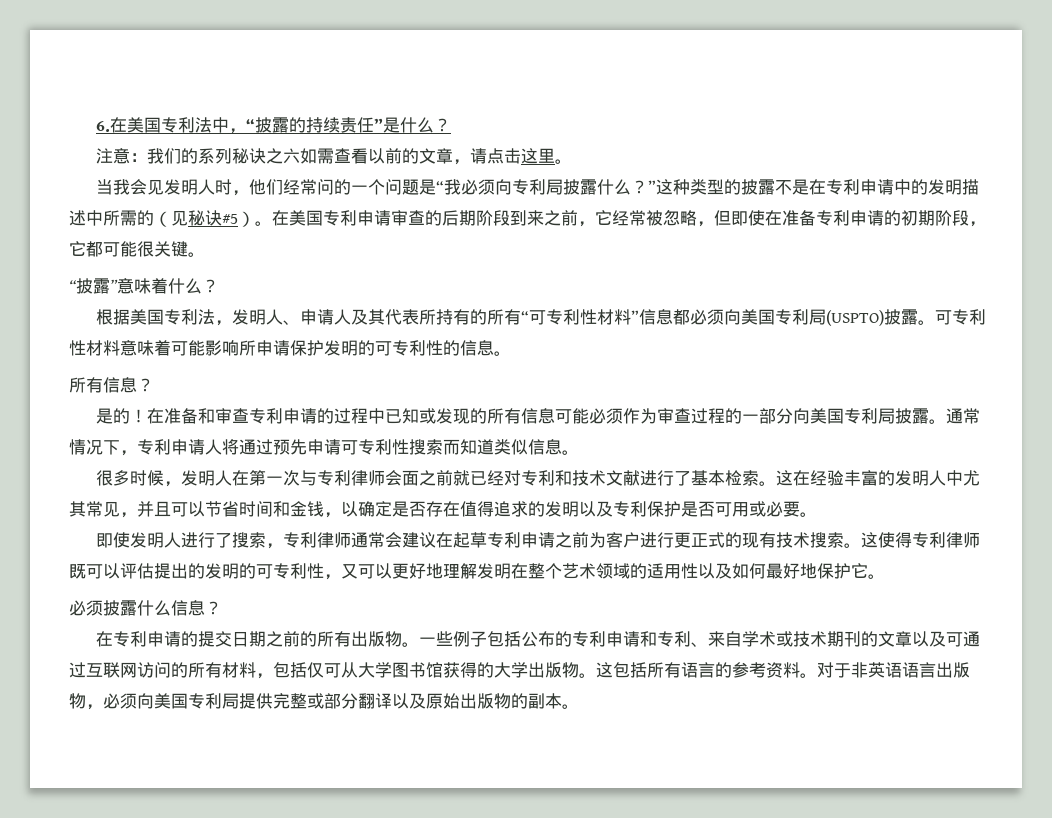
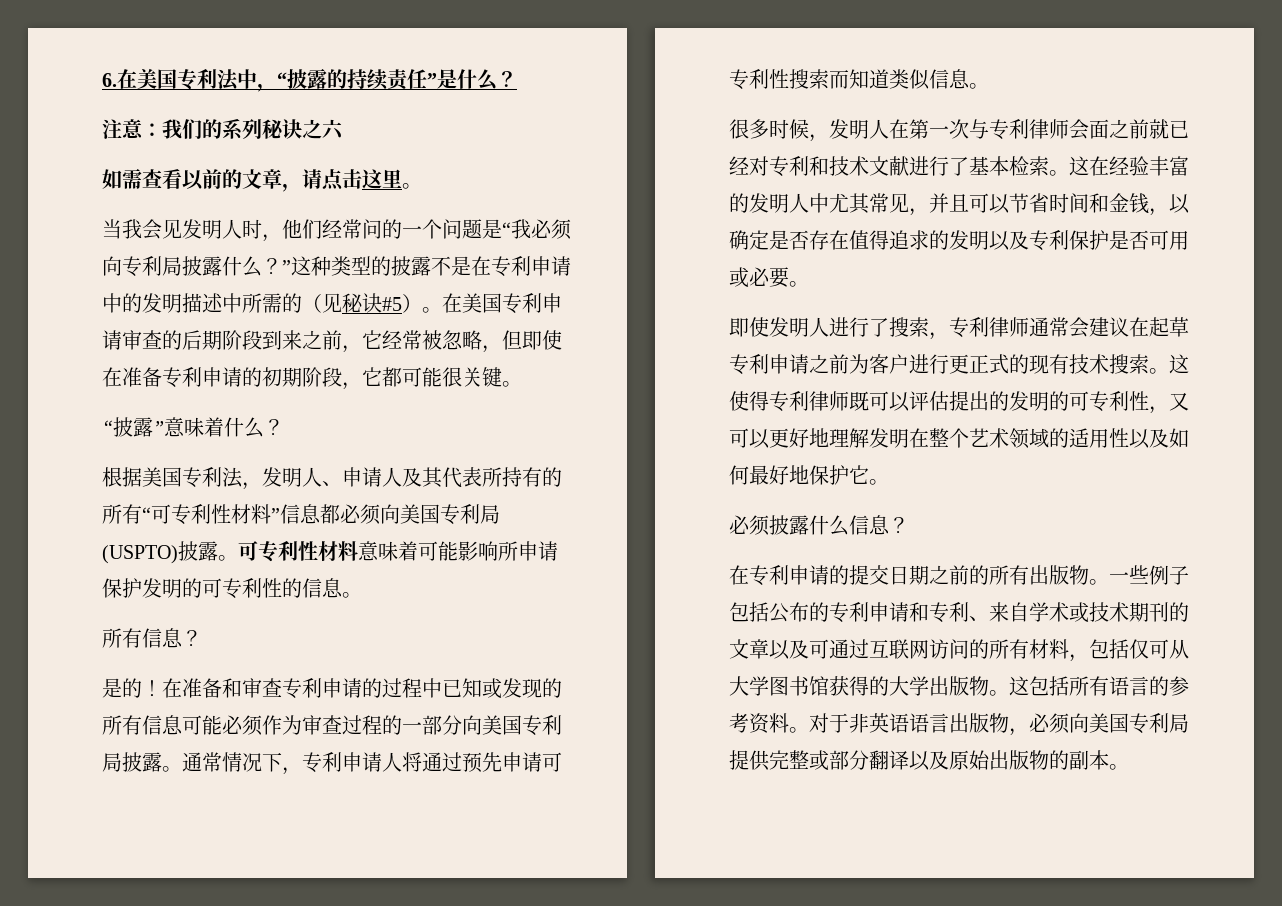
- 注意：我们的系列秘诀之六如需查看以前的文章，请点击这里。
+ 注意：我们的系列秘诀之六
+ 如需查看以前的文章，请点击这里。

